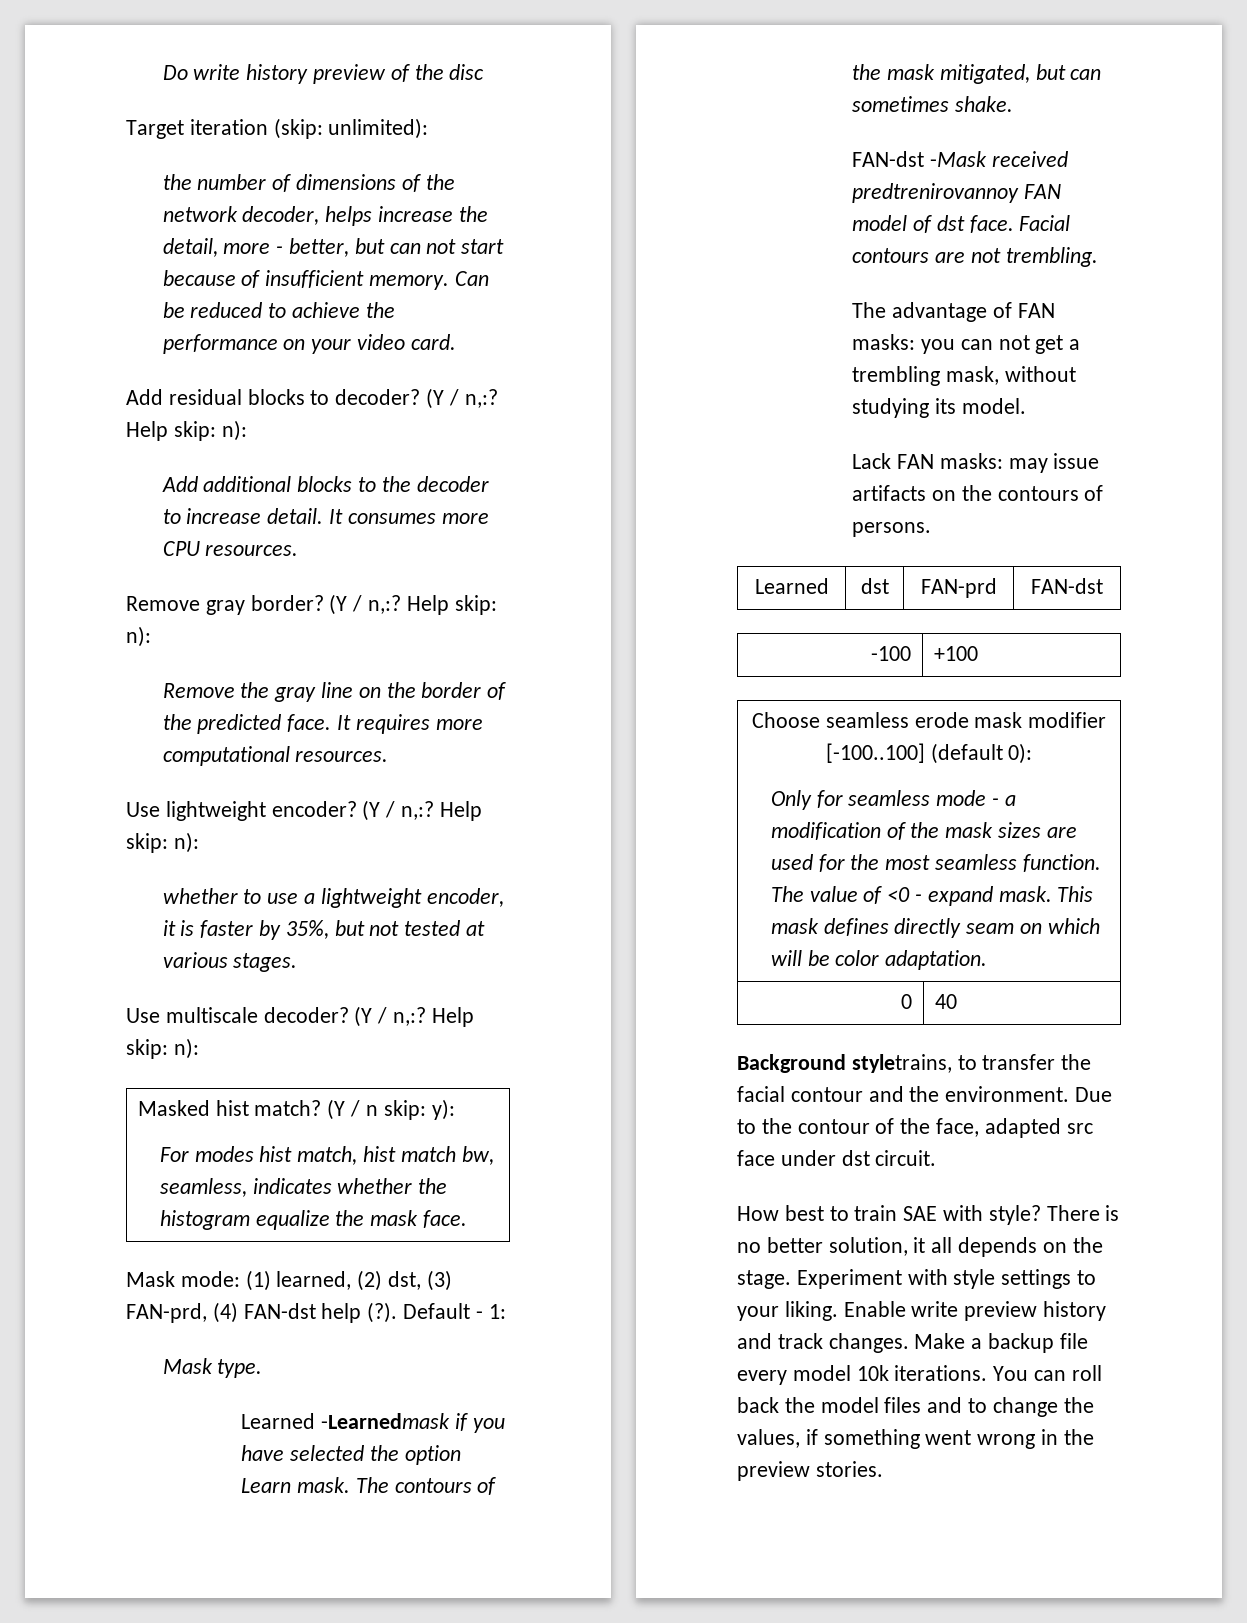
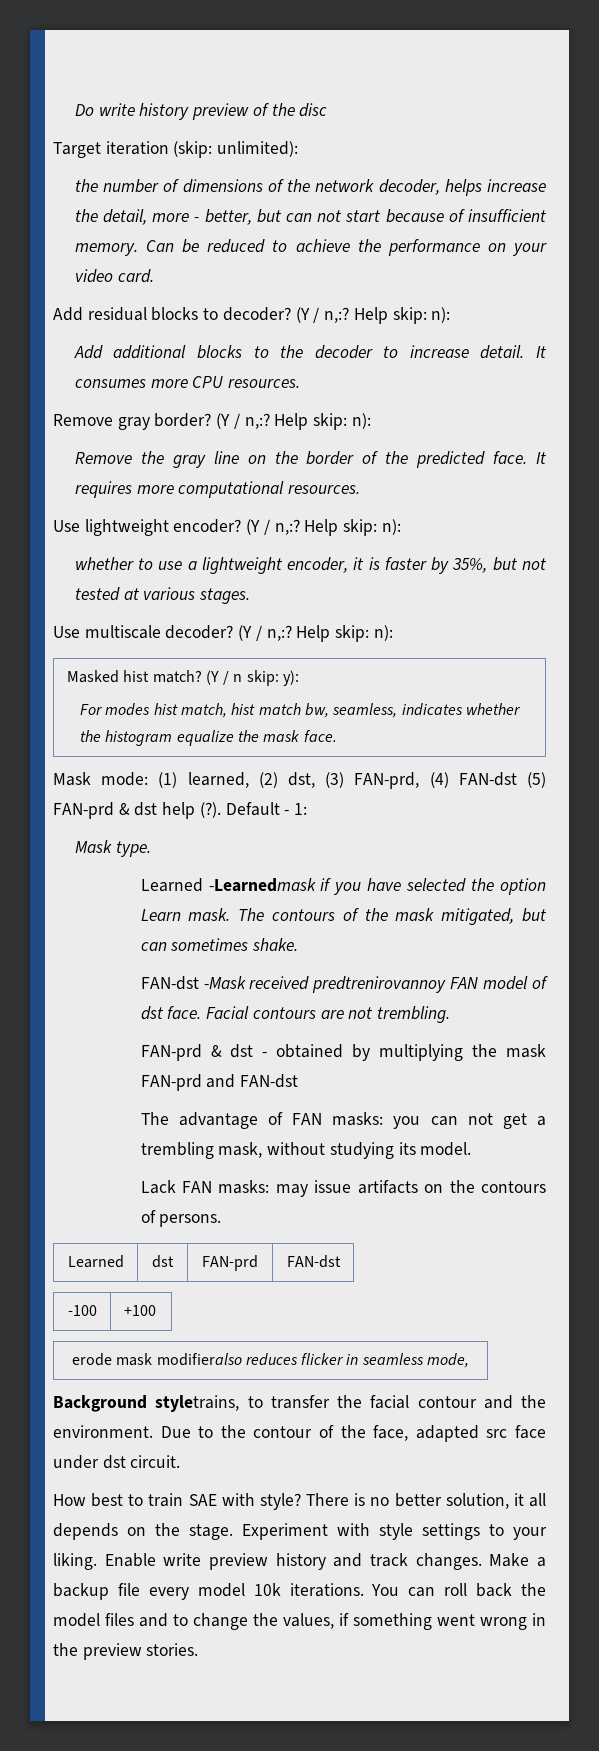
- Mask mode: (1) learned, (2) dst, (3) FAN-prd, (4) FAN-dst help (?).
+ Mask mode: (1) learned, (2) dst, (3) FAN-prd, (4) FAN-dst (5) FAN-prd & dst help (?).
+ FAN-prd & dst - obtained by multiplying the mask FAN-prd and FAN-dst
- Choose seamless erode mask modifier [-100..100] (default 0):
- Only for seamless mode - a modification of the mask sizes are used for the most seamless function. The value of <0 - expand mask. This mask defines directly seam on which will be color adaptation.
- 0 | 40
+ erode mask modifieralso reduces flicker in seamless mode,

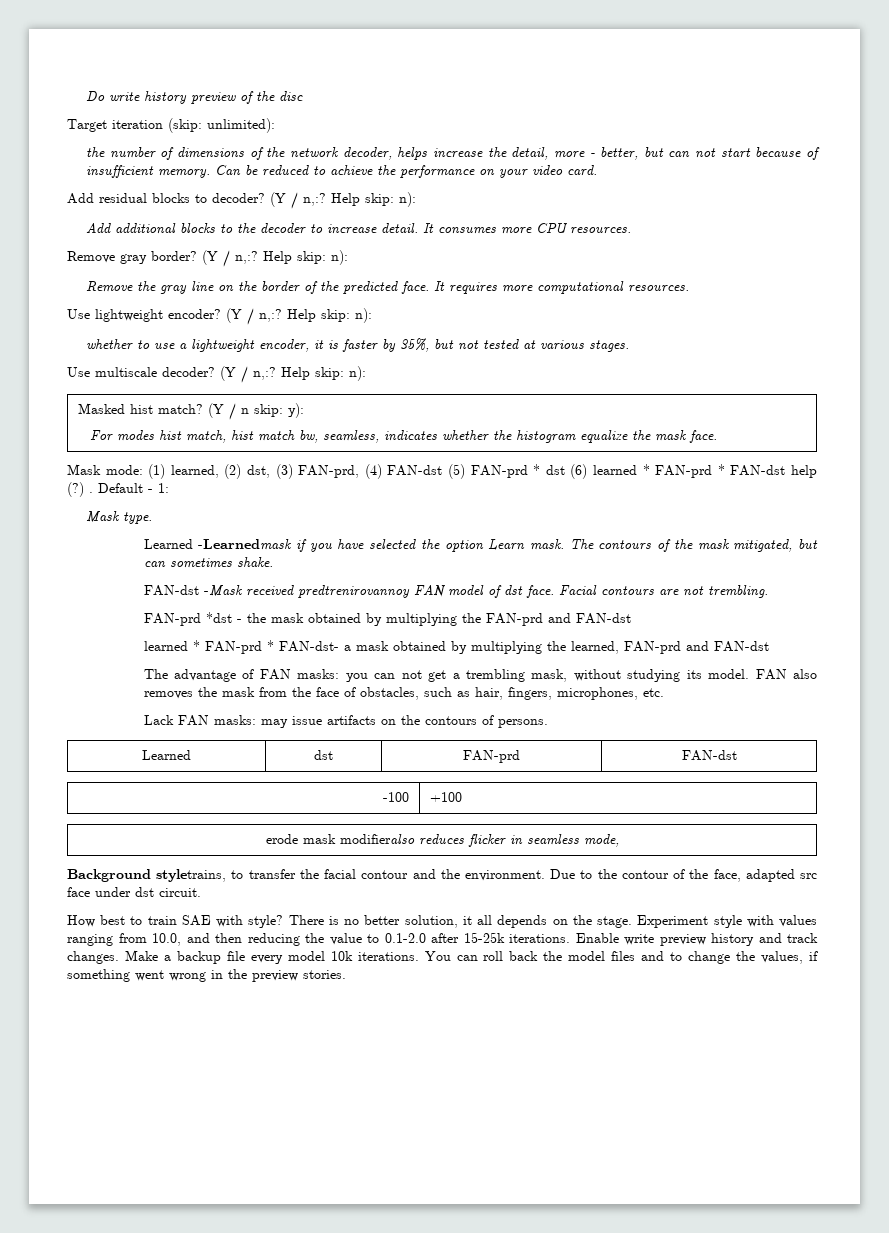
- Mask mode: (1) learned, (2) dst, (3) FAN-prd, (4) FAN-dst (5) FAN-prd & dst help (?).
+ Mask mode: (1) learned, (2) dst, (3) FAN-prd, (4) FAN-dst (5) FAN-prd * dst (6) learned * FAN-prd * FAN-dst help (?) .
- FAN-prd & dst - obtained by multiplying the mask FAN-prd and FAN-dst
+ FAN-prd *dst - the mask obtained by multiplying the FAN-prd and FAN-dst
+ learned * FAN-prd * FAN-dst- a mask obtained by multiplying the learned, FAN-prd and FAN-dst
+ FAN also removes the mask from the face of obstacles, such as hair, fingers, microphones, etc.
- Experiment with style settings to your liking.
+ Experiment style with values ranging from 10.0, and then reducing the value to 0.1-2.0 after 15-25k iterations.

